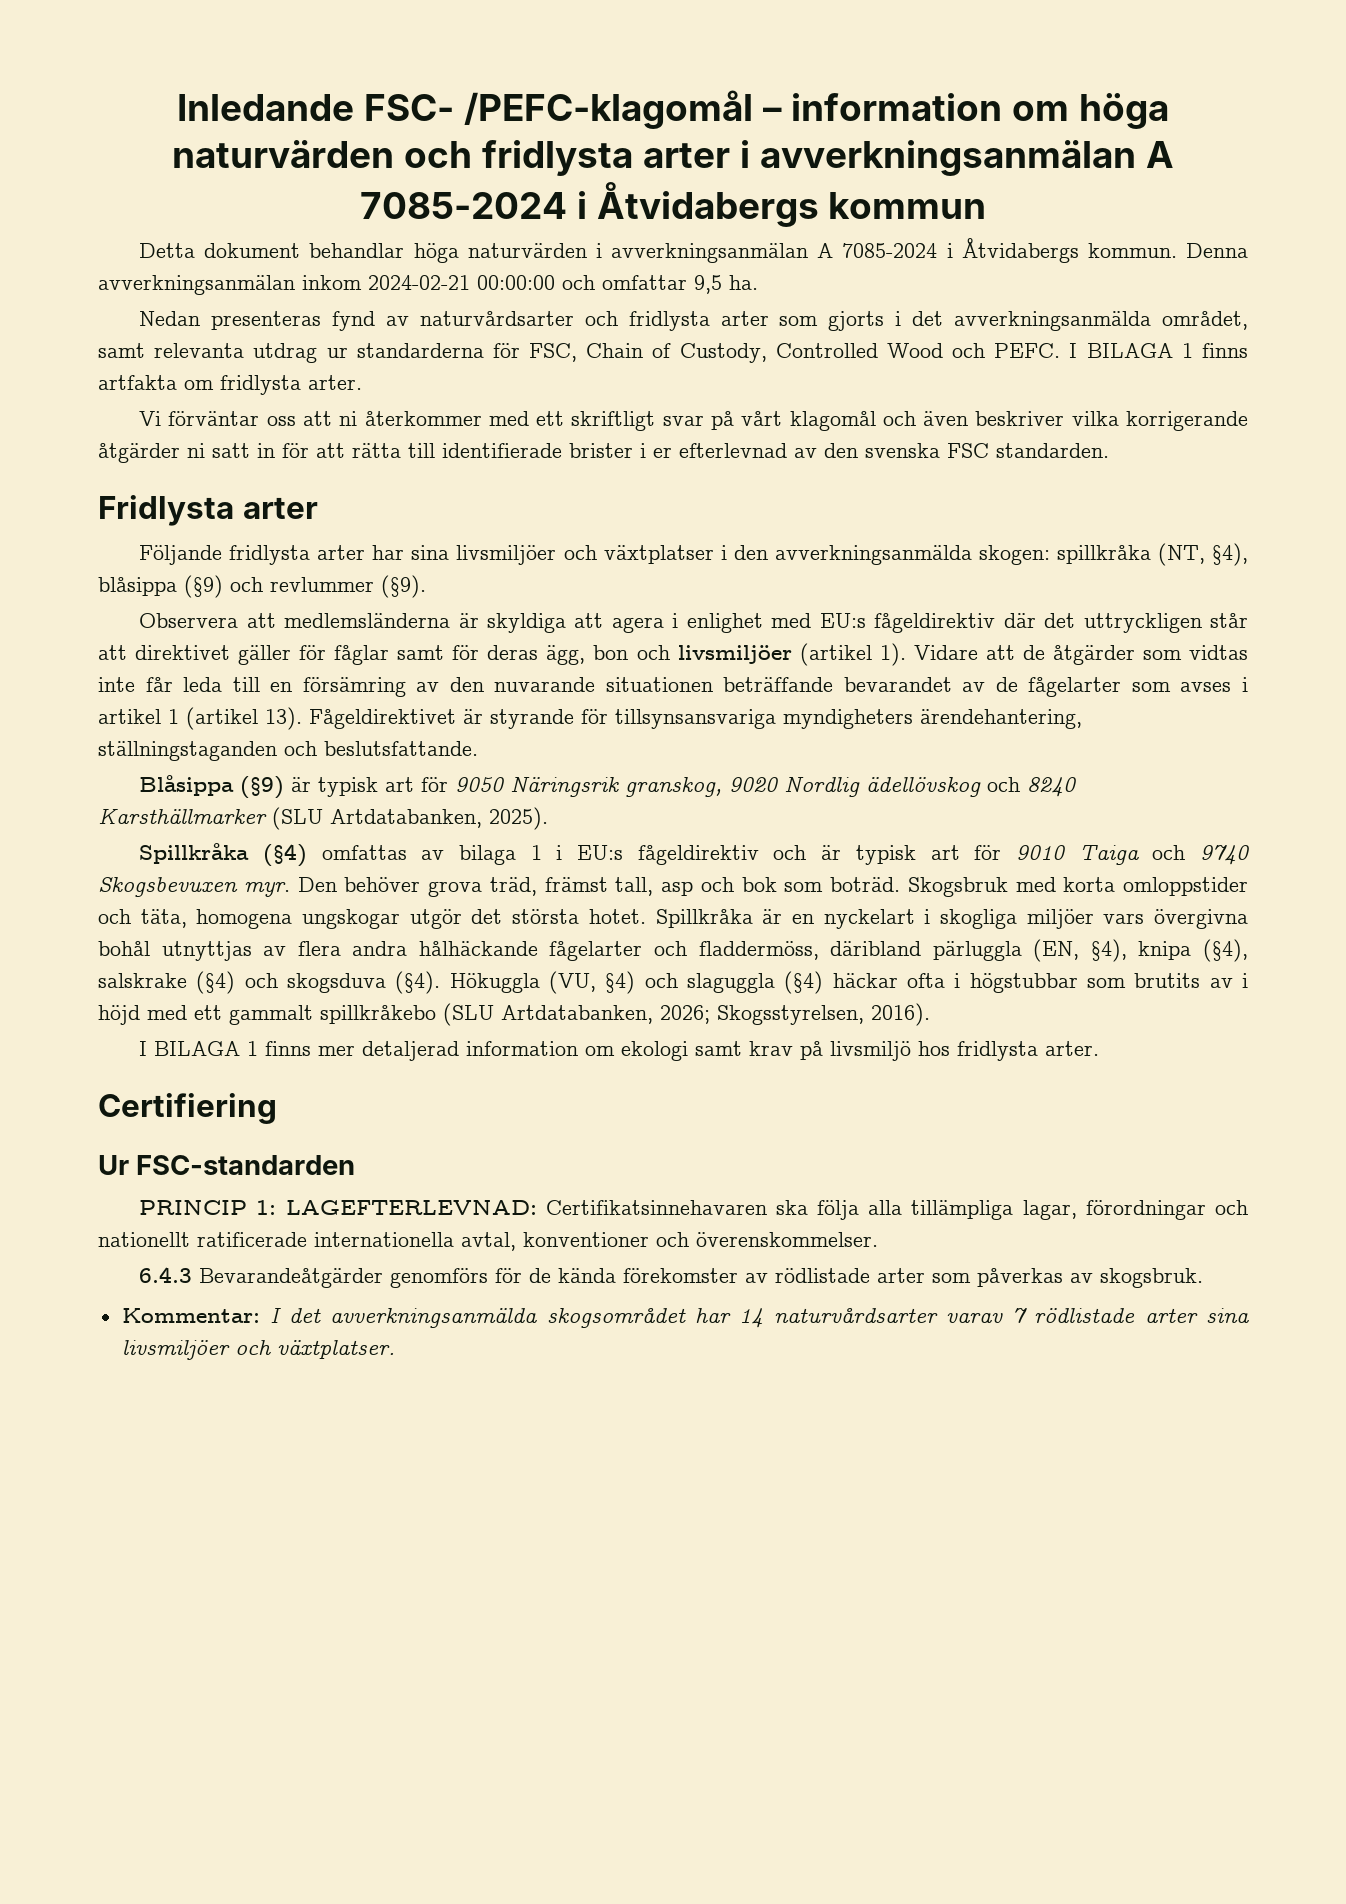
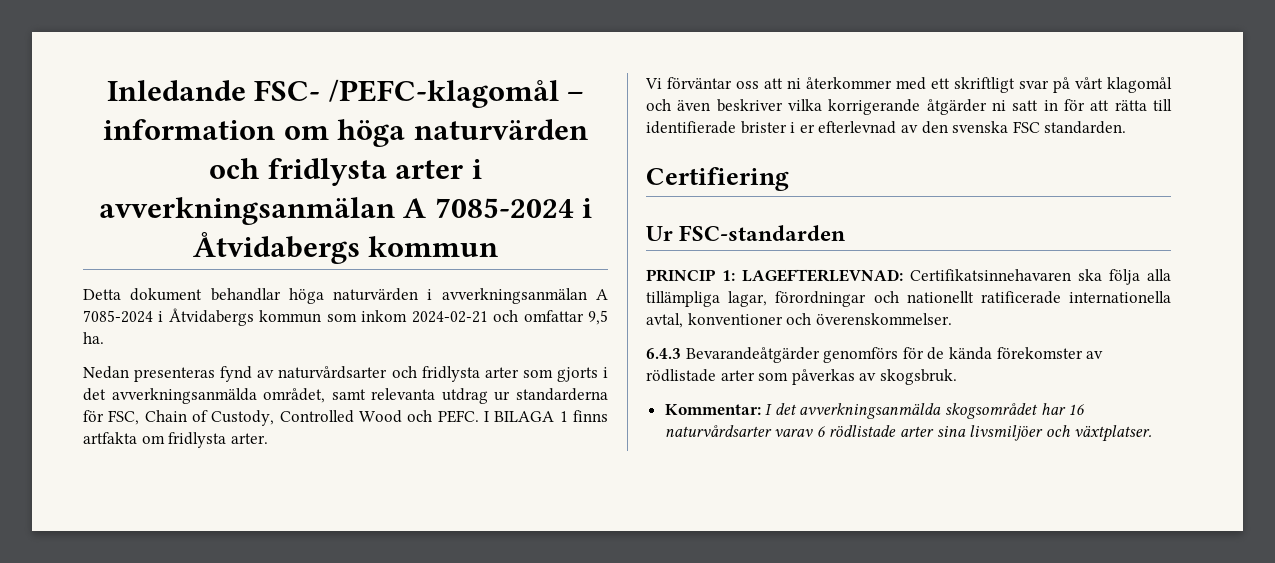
- Detta dokument behandlar höga naturvärden i avverkningsanmälan A 7085-2024 i Åtvidabergs kommun. Denna avverkningsanmälan inkom 2024-02-21 00:00:00 och omfattar 9,5 ha.
+ Detta dokument behandlar höga naturvärden i avverkningsanmälan A 7085-2024 i Åtvidabergs kommun som inkom 2024-02-21 och omfattar 9,5 ha.
- Fridlysta arter
- Följande fridlysta arter har sina livsmiljöer och växtplatser i den avverkningsanmälda skogen: spillkråka (NT, §4), blåsippa (§9) och revlummer (§9).
- Observera att medlemsländerna är skyldiga att agera i enlighet med EU:s fågeldirektiv där det uttryckligen står att direktivet gäller för fåglar samt för deras ägg, bon och livsmiljöer (artikel 1). Vidare att de åtgärder som vidtas inte får leda till en försämring av den nuvarande situationen beträffande bevarandet av de fågelarter som avses i artikel 1 (artikel 13). Fågeldirektivet är styrande för tillsynsansvariga myndigheters ärendehantering, ställningstaganden och beslutsfattande.
- Blåsippa (§9) är typisk art för 9050 Näringsrik granskog, 9020 Nordlig ädellövskog och 8240 Karsthällmarker (SLU Artdatabanken, 2025).
- Spillkråka (§4) omfattas av bilaga 1 i EU:s fågeldirektiv och är typisk art för 9010 Taiga och 9740 Skogsbevuxen myr. Den behöver grova träd, främst tall, asp och bok som boträd. Skogsbruk med korta omloppstider och täta, homogena ungskogar utgör det största hotet. Spillkråka är en nyckelart i skogliga miljöer vars övergivna bohål utnyttjas av flera andra hålhäckande fågelarter och fladdermöss, däribland pärluggla (EN, §4), knipa (§4), salskrake (§4) och skogsduva (§4). Hökuggla (VU, §4) och slaguggla (§4) häckar ofta i högstubbar som brutits av i höjd med ett gammalt spillkråkebo (SLU Artdatabanken, 2026; Skogsstyrelsen, 2016).
- I BILAGA 1 finns mer detaljerad information om ekologi samt krav på livsmiljö hos fridlysta arter.
- Kommentar: I det avverkningsanmälda skogsområdet har 14 naturvårdsarter varav 7 rödlistade arter sina livsmiljöer och växtplatser.
+ Kommentar: I det avverkningsanmälda skogsområdet har 16 naturvårdsarter varav 6 rödlistade arter sina livsmiljöer och växtplatser.

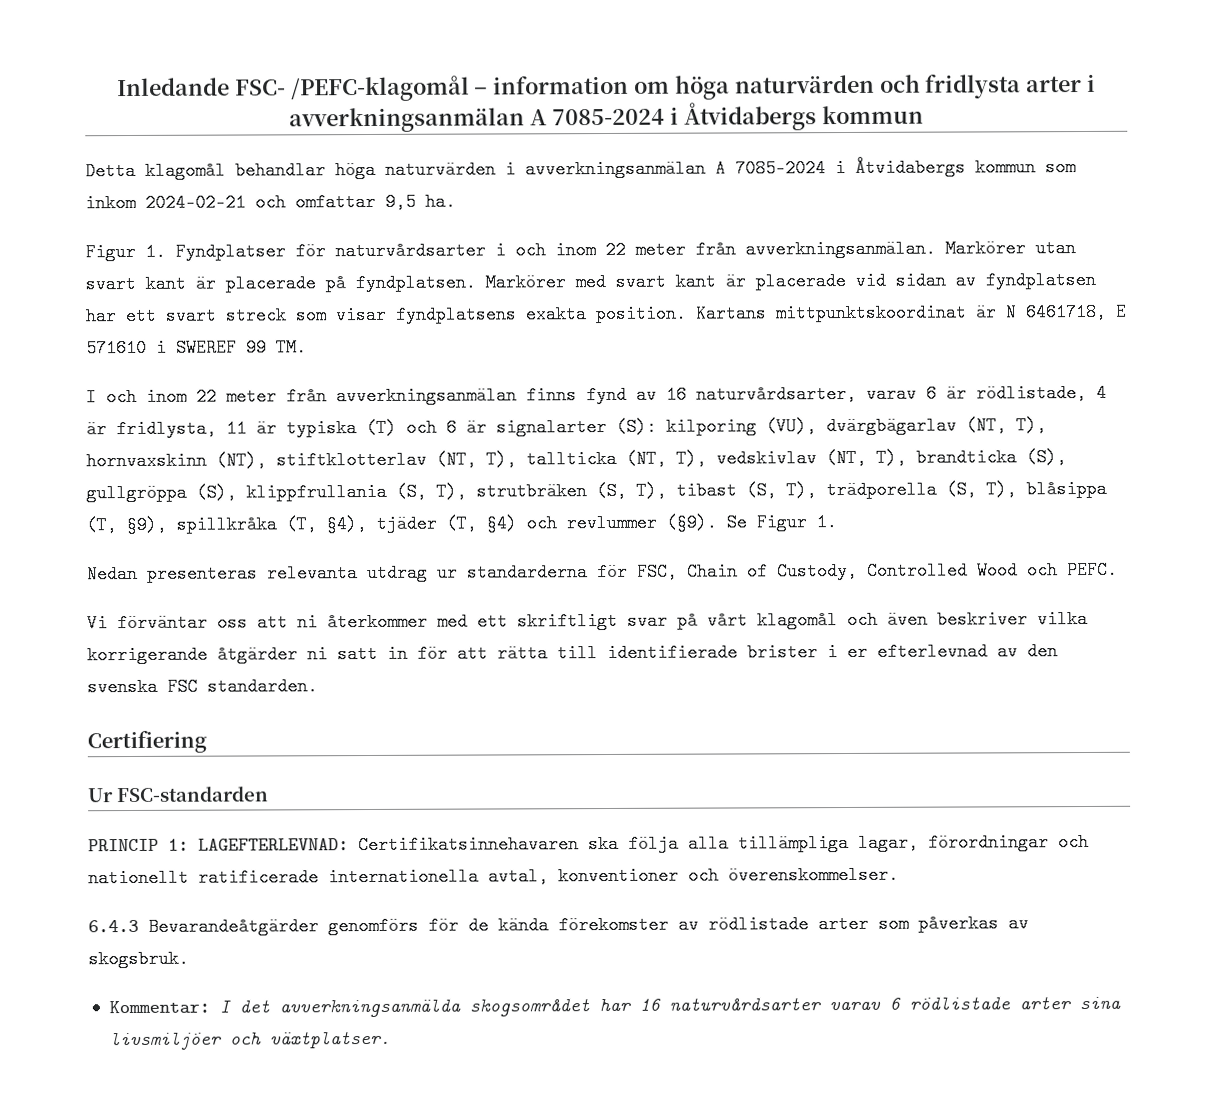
- Detta dokument behandlar höga naturvärden i avverkningsanmälan A 7085-2024 i Åtvidabergs kommun som inkom 2024-02-21 och omfattar 9,5 ha.
+ Detta klagomål behandlar höga naturvärden i avverkningsanmälan A 7085-2024 i Åtvidabergs kommun som inkom 2024-02-21 och omfattar 9,5 ha.
- Nedan presenteras fynd av naturvårdsarter och fridlysta arter som gjorts i det avverkningsanmälda området, samt relevanta utdrag ur standarderna för FSC, Chain of Custody, Controlled Wood och PEFC. I BILAGA 1 finns artfakta om fridlysta arter.
+ Figur 1. Fyndplatser för naturvårdsarter i och inom 22 meter från avverkningsanmälan. Markörer utan svart kant är placerade på fyndplatsen. Markörer med svart kant är placerade vid sidan av fyndplatsen har ett svart streck som visar fyndplatsens exakta position. Kartans mittpunktskoordinat är N 6461718, E 571610 i SWEREF 99 TM.
+ I och inom 22 meter från avverkningsanmälan finns fynd av 16 naturvårdsarter, varav 6 är rödlistade, 4 är fridlysta, 11 är typiska (T) och 6 är signalarter (S): kilporing (VU), dvärgbägarlav (NT, T), hornvaxskinn (NT), stiftklotterlav (NT, T), tallticka (NT, T), vedskivlav (NT, T), brandticka (S), gullgröppa (S), klippfrullania (S, T), strutbräken (S, T), tibast (S, T), trädporella (S, T), blåsippa (T, §9), spillkråka (T, §4), tjäder (T, §4) och revlummer (§9). Se Figur 1.
+ Nedan presenteras relevanta utdrag ur standarderna för FSC, Chain of Custody, Controlled Wood och PEFC.

